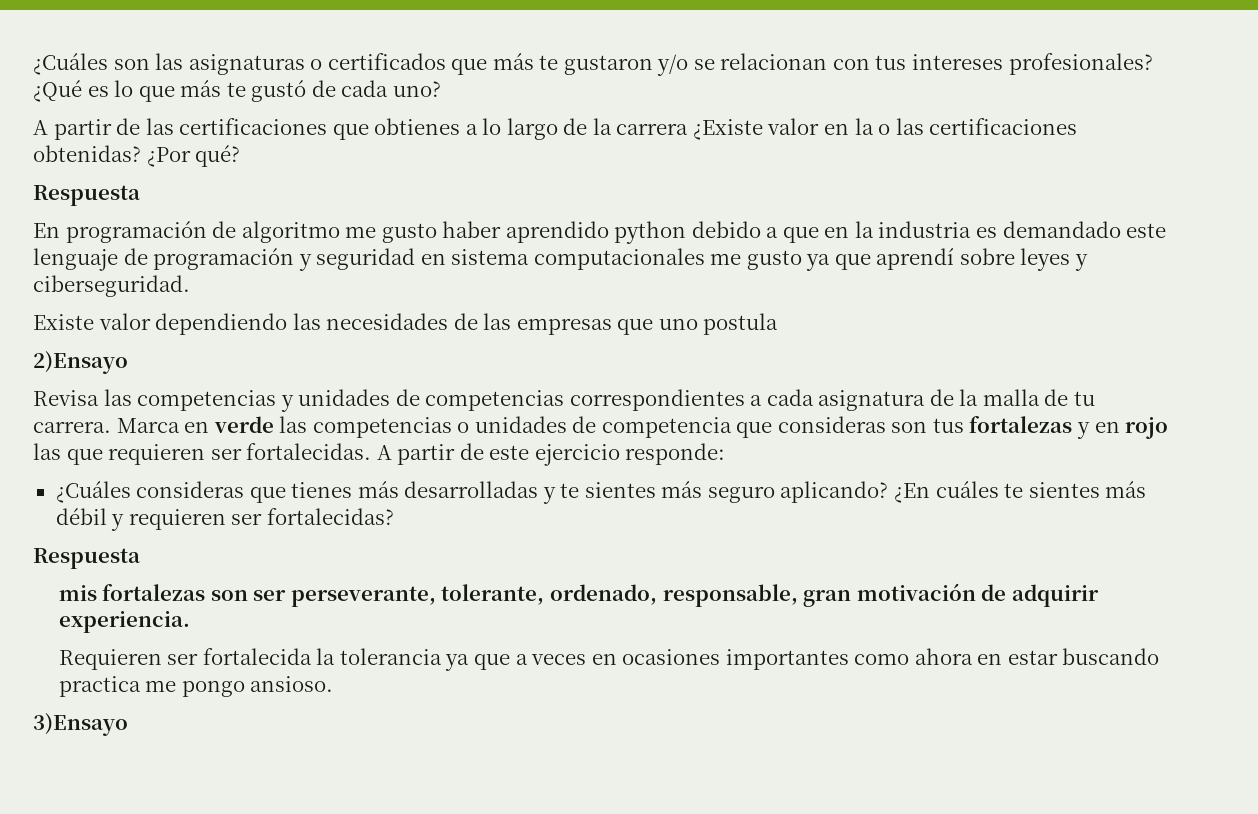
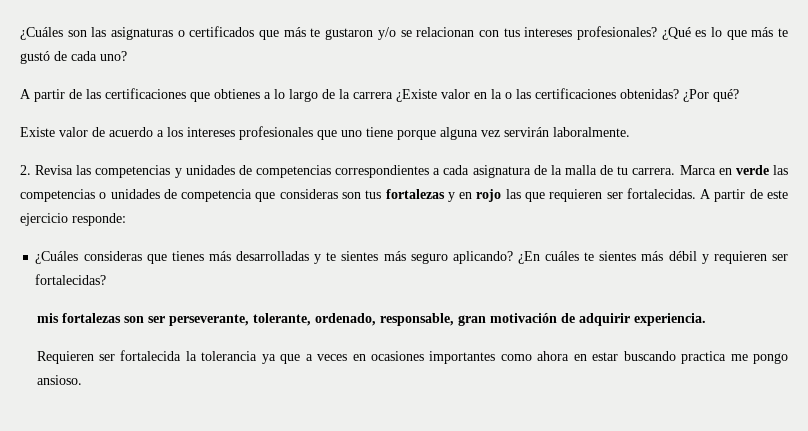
  ¿Por qué?
- Respuesta
- En programación de algoritmo me gusto haber aprendido python debido a que en la industria es demandado este lenguaje de programación y seguridad en sistema computacionales me gusto ya que aprendí sobre leyes y ciberseguridad.
- Existe valor dependiendo las necesidades de las empresas que uno postula
- 2)Ensayo
- Revisa las competencias y unidades de competencias correspondientes a cada asignatura de la malla de tu carrera.
+ Existe valor de acuerdo a los intereses profesionales que uno tiene porque alguna vez servirán laboralmente.
+ 2. Revisa las competencias y unidades de competencias correspondientes a cada asignatura de la malla de tu carrera.
  ¿En cuáles te sientes más débil y requieren ser fortalecidas?
- Respuesta
- 3)Ensayo

